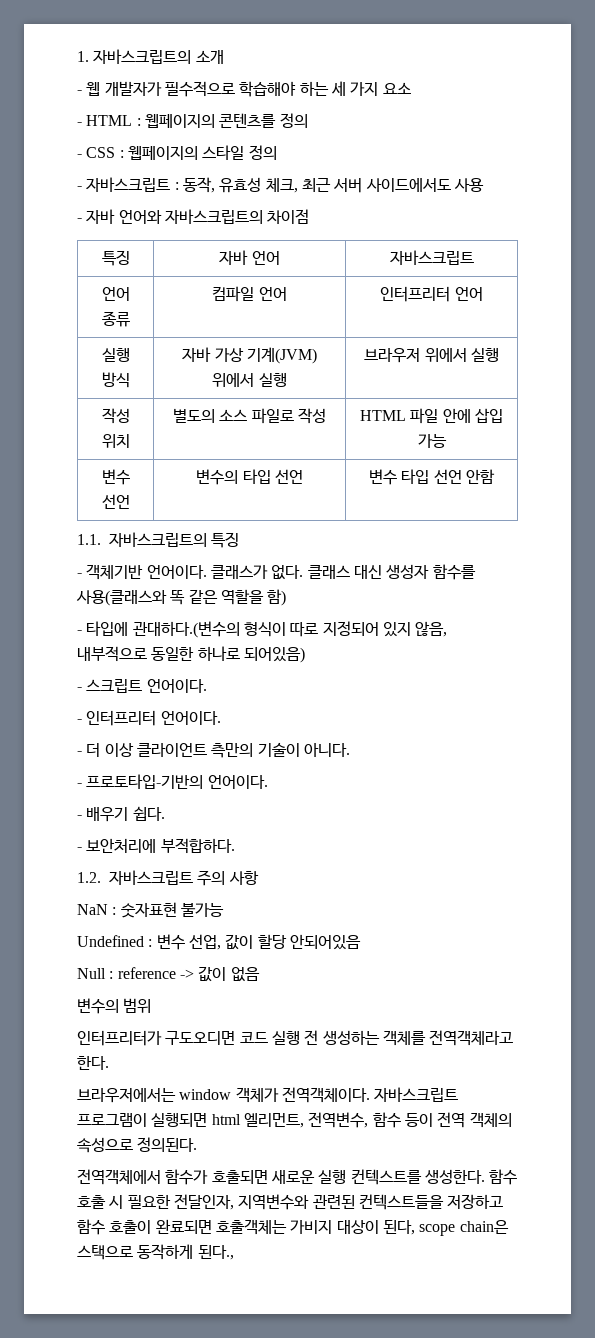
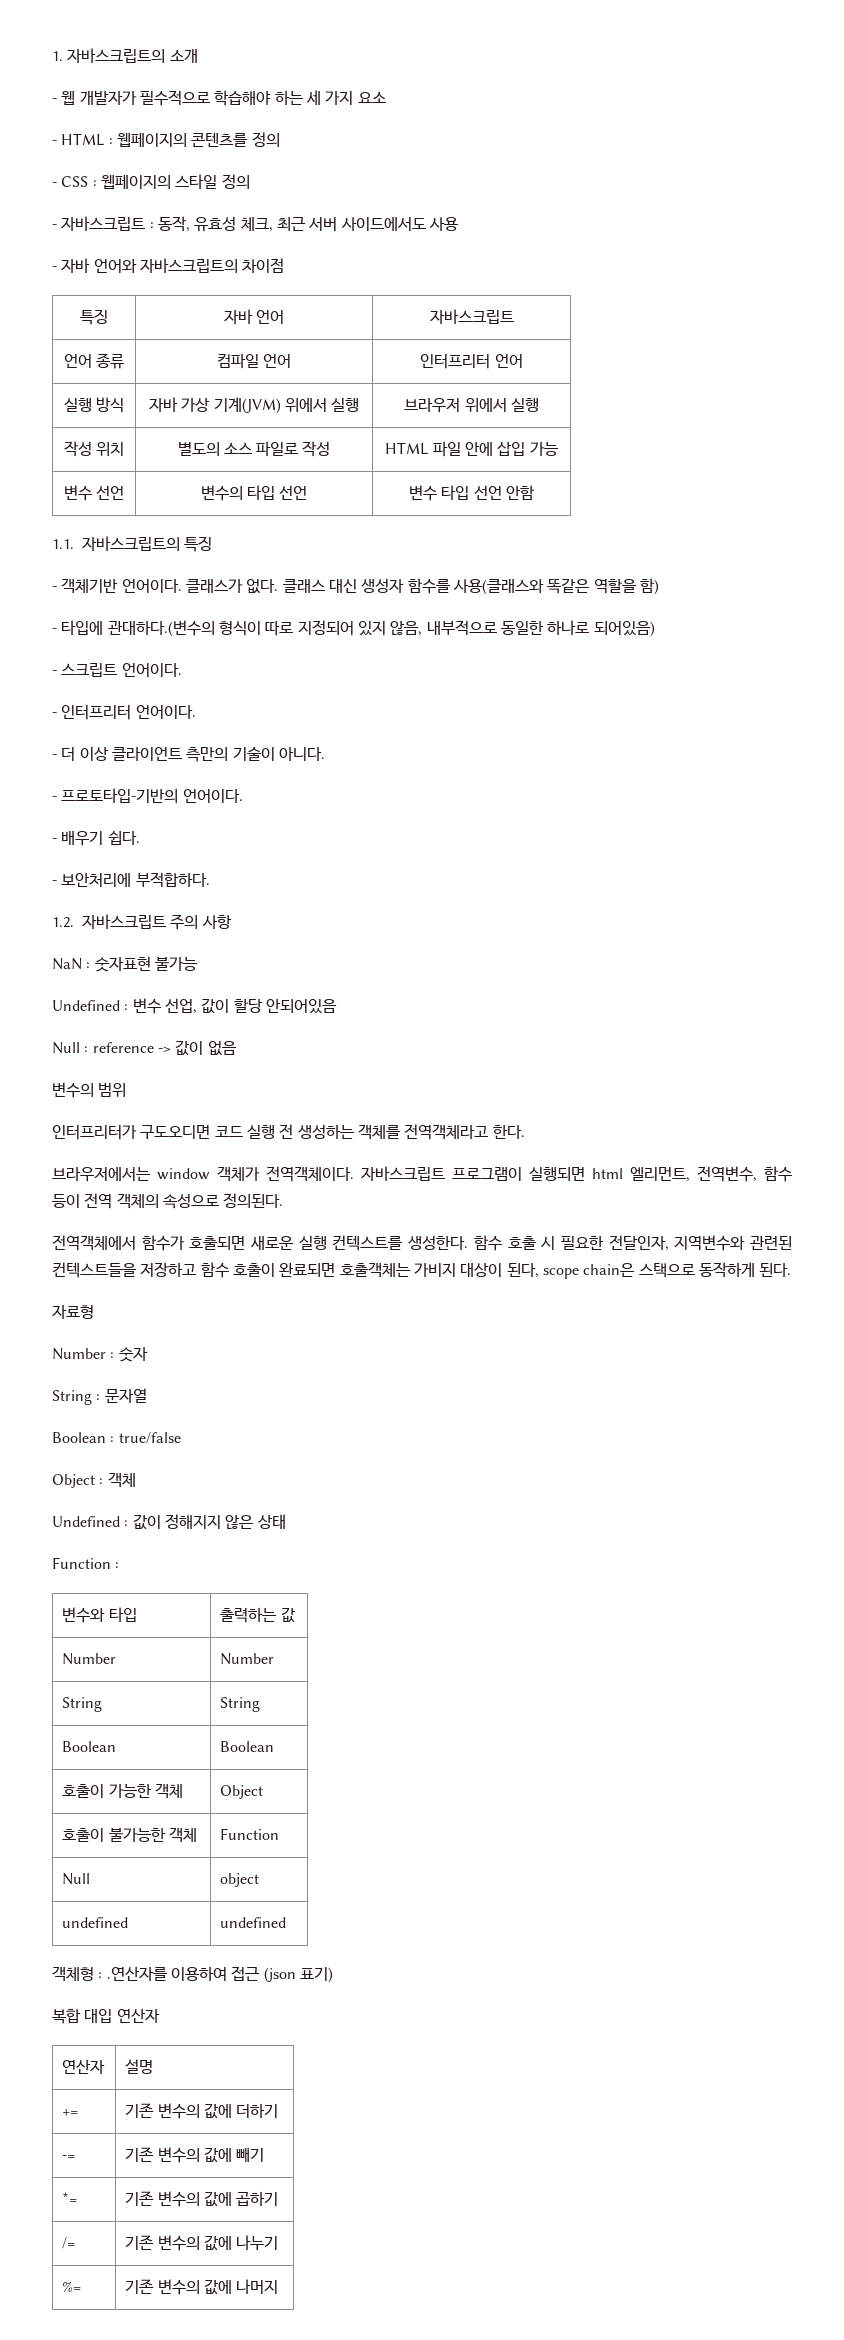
- 클래스 대신 생성자 함수를 사용(클래스와 똑 같은 역할을 함)
+ 클래스 대신 생성자 함수를 사용(클래스와 똑같은 역할을 함)
- 함수 호출 시 필요한 전달인자, 지역변수와 관련된 컨텍스트들을 저장하고 함수 호출이 완료되면 호출객체는 가비지 대상이 된다, scope chain은 스택으로 동작하게 된다.,
+ 함수 호출 시 필요한 전달인자, 지역변수와 관련된 컨텍스트들을 저장하고 함수 호출이 완료되면 호출객체는 가비지 대상이 된다, scope chain은 스택으로 동작하게 된다.
+ 자료형
+ Number : 숫자
+ String : 문자열
+ Boolean : true/false
+ Object : 객체
+ Undefined : 값이 정해지지 않은 상태
+ Function :
+ 변수와 타입 | 출력하는 값
+ Number | Number
+ String | String
+ Boolean | Boolean
+ 호출이 가능한 객체 | Object
+ 호출이 불가능한 객체 | Function
+ Null | object
+ undefined | undefined
+ 객체형 : .연산자를 이용하여 접근 (json 표기)
+ 복합 대입 연산자
+ 연산자 | 설명
+ += | 기존 변수의 값에 더하기
+ -= | 기존 변수의 값에 빼기
+ *= | 기존 변수의 값에 곱하기
+ /= | 기존 변수의 값에 나누기
+ %= | 기존 변수의 값에 나머지

